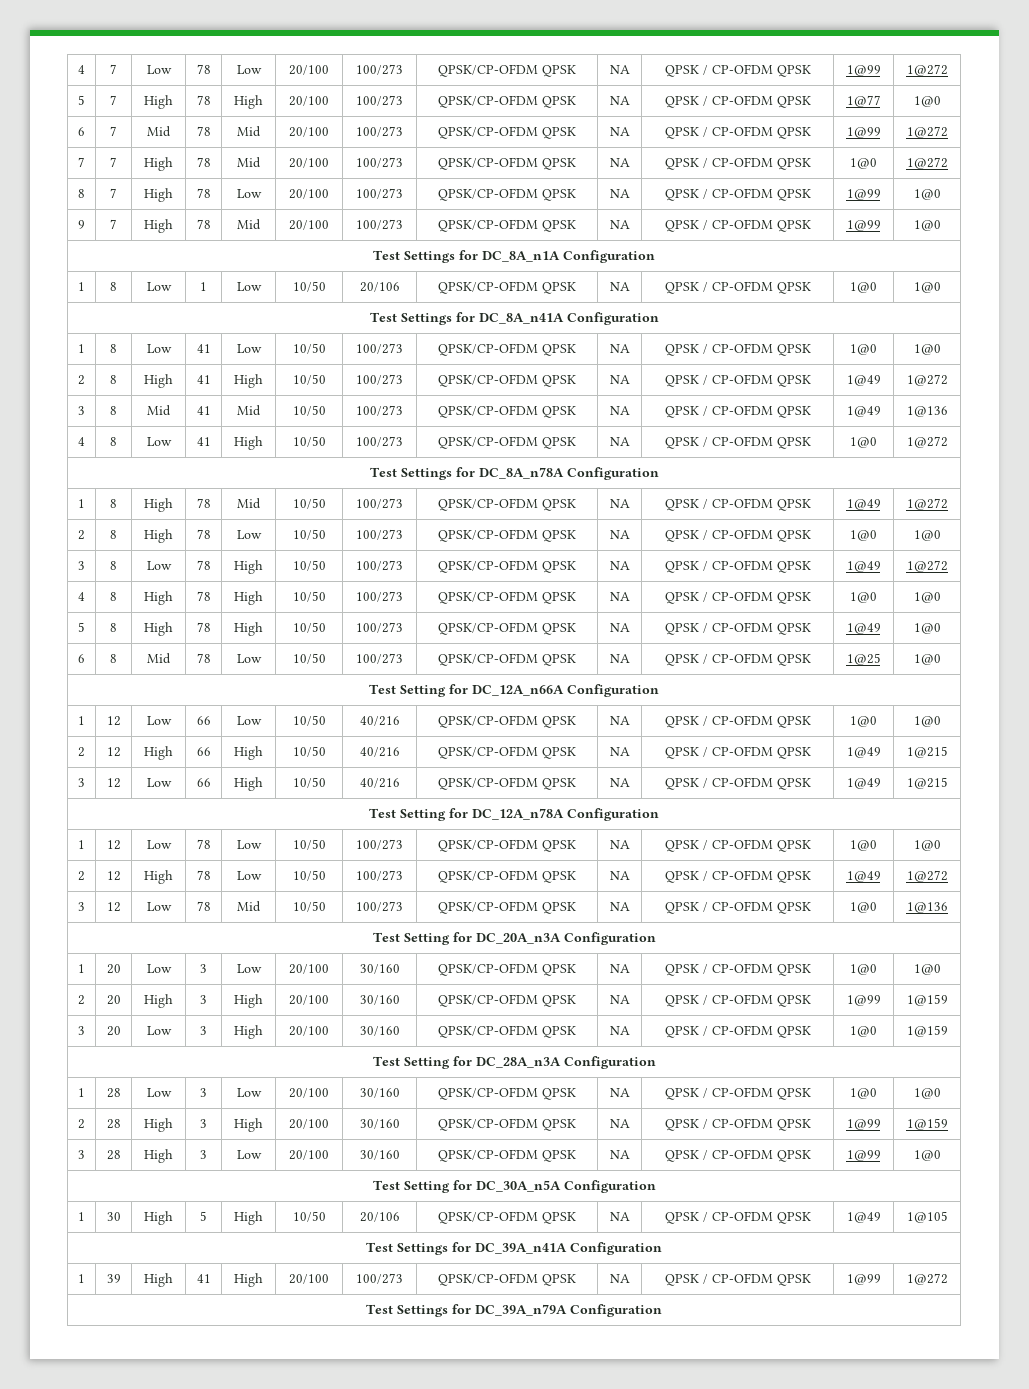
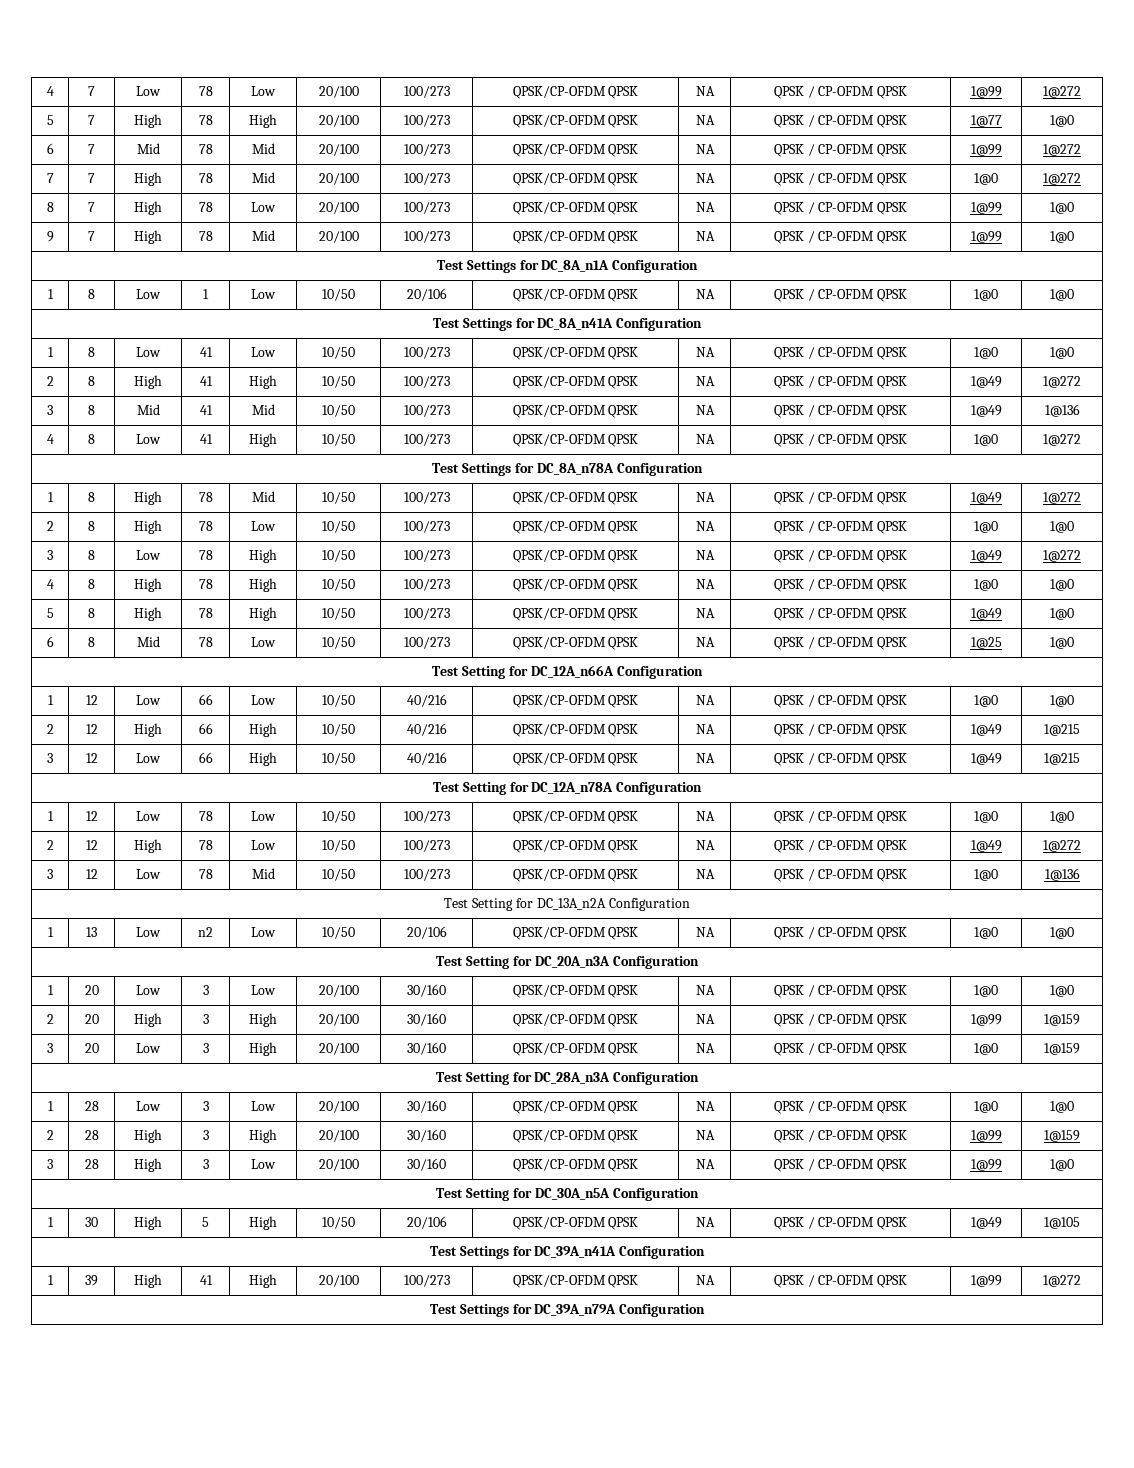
+ Test Setting for DC_13A_n2A Configuration
+ 1 | 13 | Low | n2 | Low | 10/50 | 20/106 | QPSK/CP-OFDM QPSK | NA | QPSK / CP-OFDM QPSK | 1@0 | 1@0

